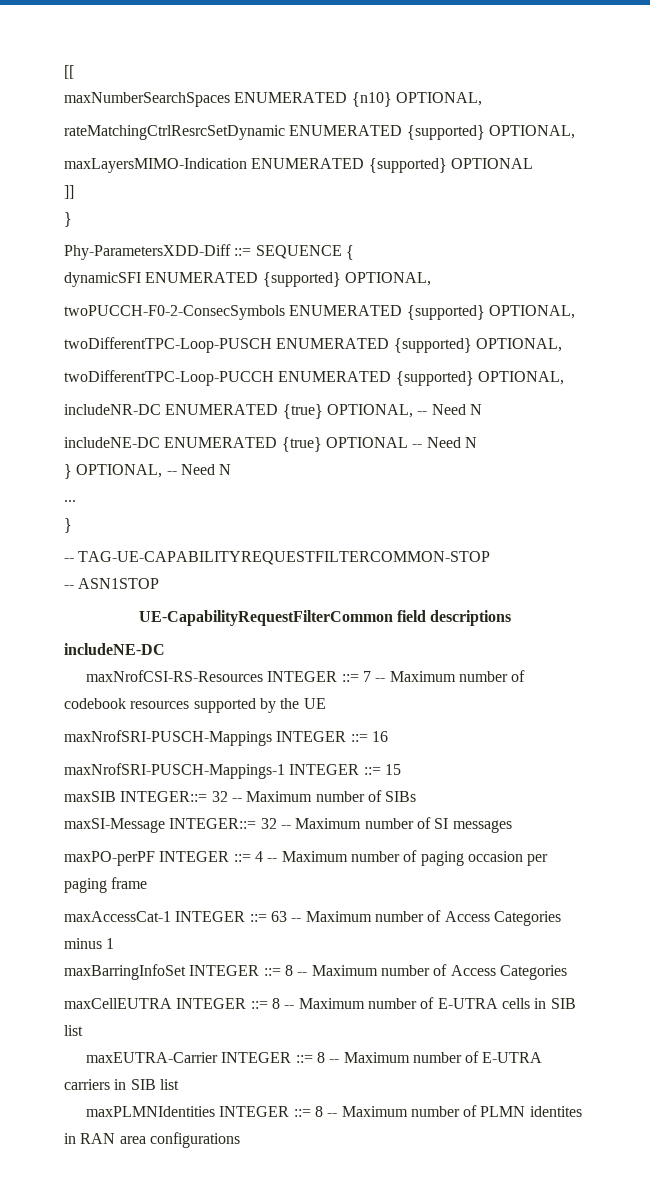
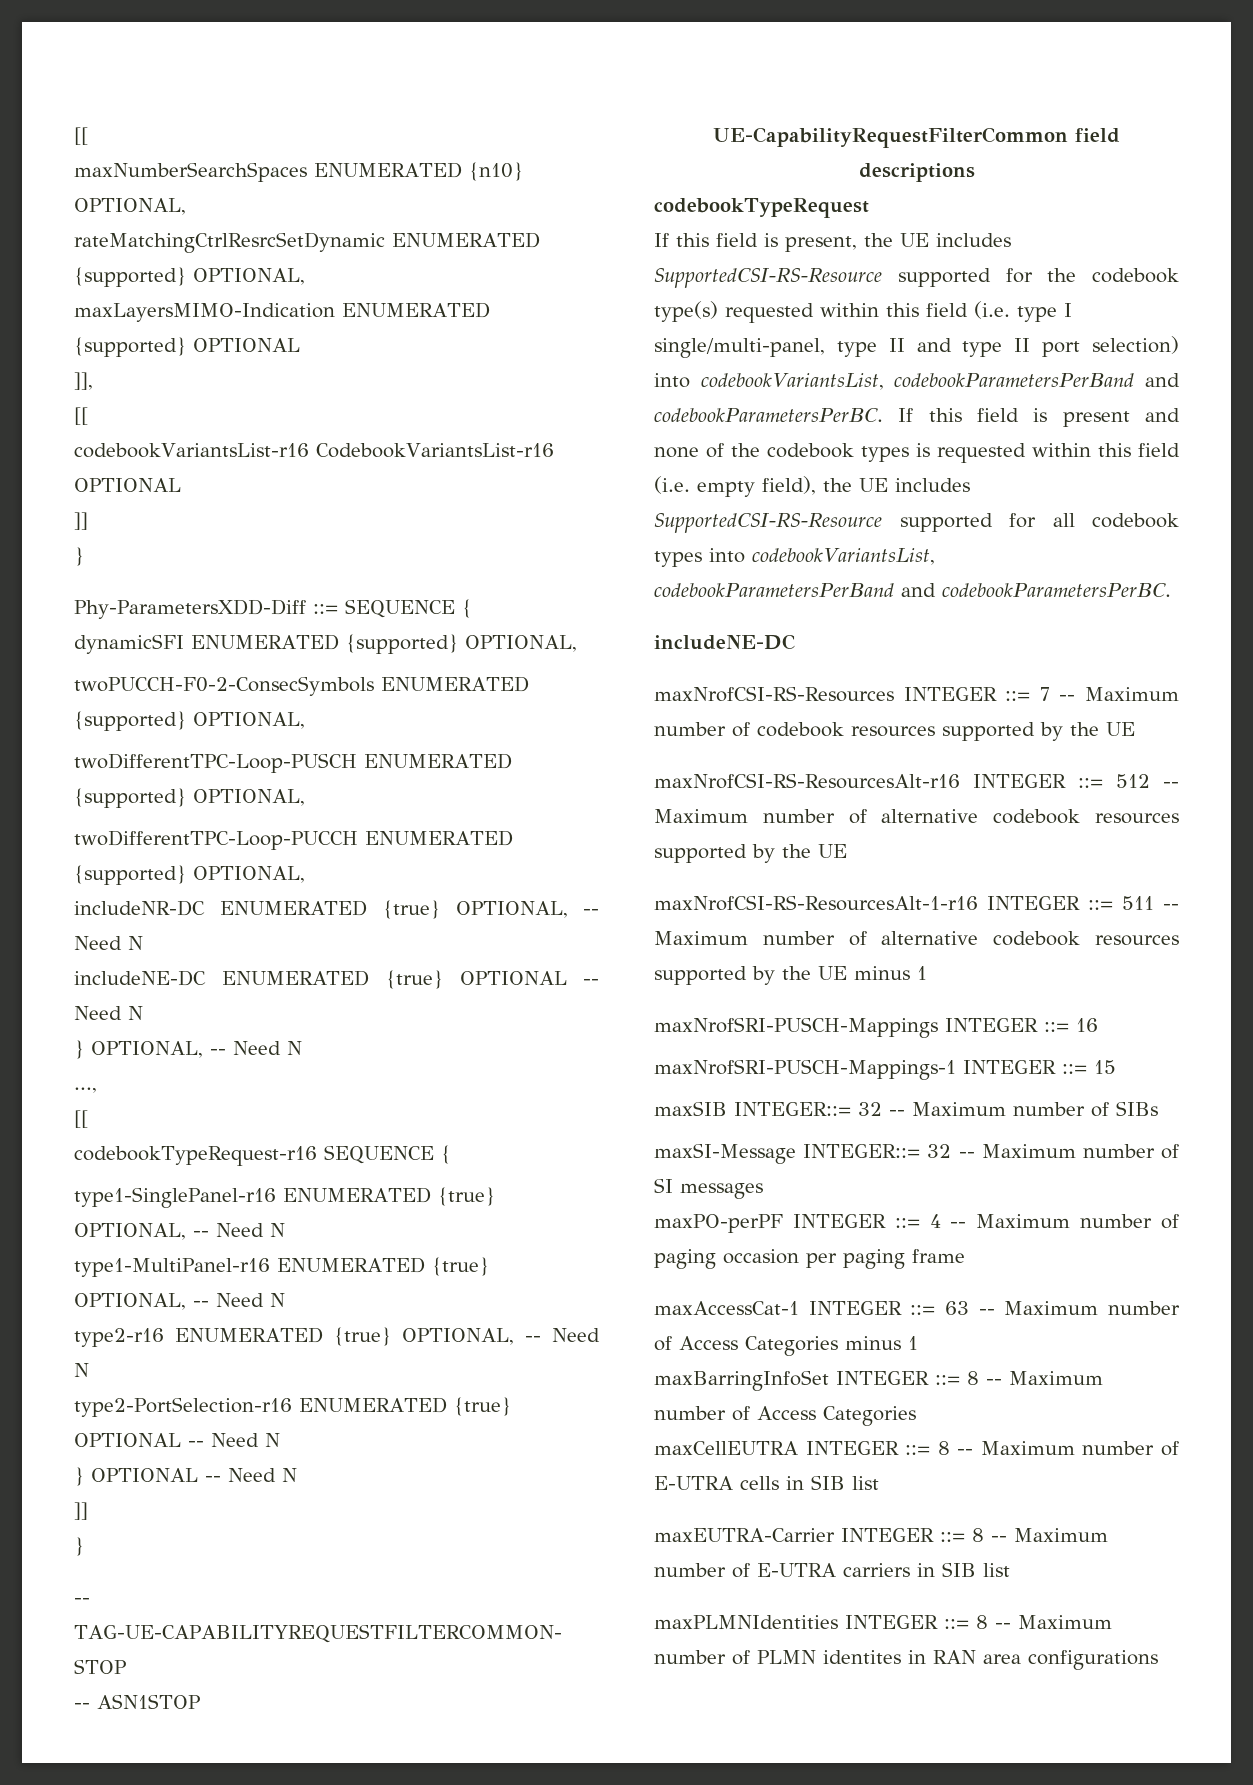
+ ]],
+ [[
+ codebookVariantsList-r16 CodebookVariantsList-r16 OPTIONAL
- ...
+ ...,
+ [[
+ codebookTypeRequest-r16 SEQUENCE {
+ type1-SinglePanel-r16 ENUMERATED {true} OPTIONAL, -- Need N
+ type1-MultiPanel-r16 ENUMERATED {true} OPTIONAL, -- Need N
+ type2-r16 ENUMERATED {true} OPTIONAL, -- Need N
+ type2-PortSelection-r16 ENUMERATED {true} OPTIONAL -- Need N
+ } OPTIONAL -- Need N
+ ]]
+ codebookTypeRequest
+ If this field is present, the UE includes SupportedCSI-RS-Resource supported for the codebook type(s) requested within this field (i.e. type I single/multi-panel, type II and type II port selection) into codebookVariantsList, codebookParametersPerBand and codebookParametersPerBC. If this field is present and none of the codebook types is requested within this field (i.e. empty field), the UE includes SupportedCSI-RS-Resource supported for all codebook types into codebookVariantsList, codebookParametersPerBand and codebookParametersPerBC.
+ maxNrofCSI-RS-ResourcesAlt-r16 INTEGER ::= 512 -- Maximum number of alternative codebook resources supported by the UE
+ maxNrofCSI-RS-ResourcesAlt-1-r16 INTEGER ::= 511 -- Maximum number of alternative codebook resources supported by the UE minus 1

